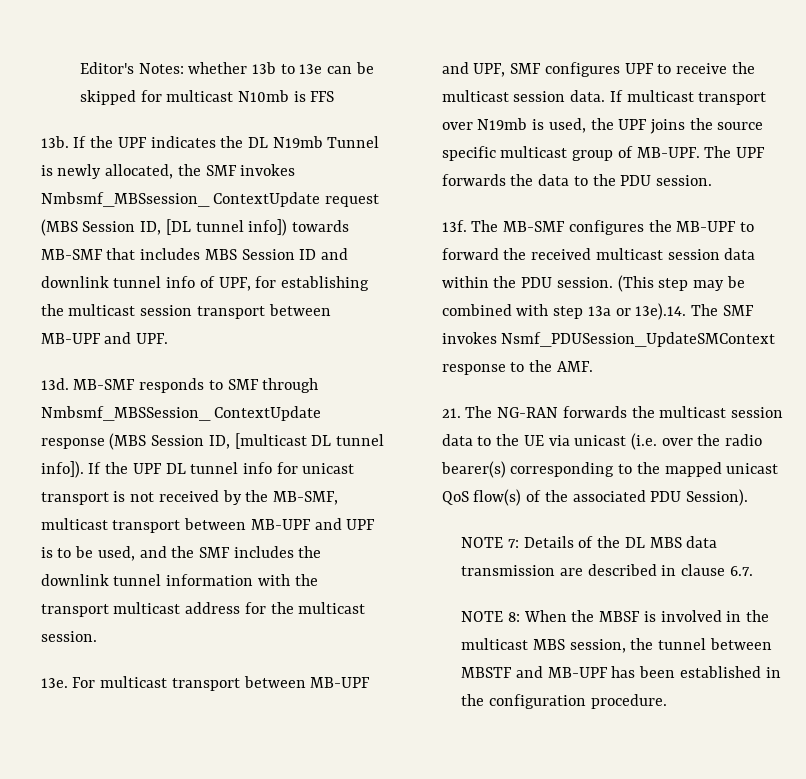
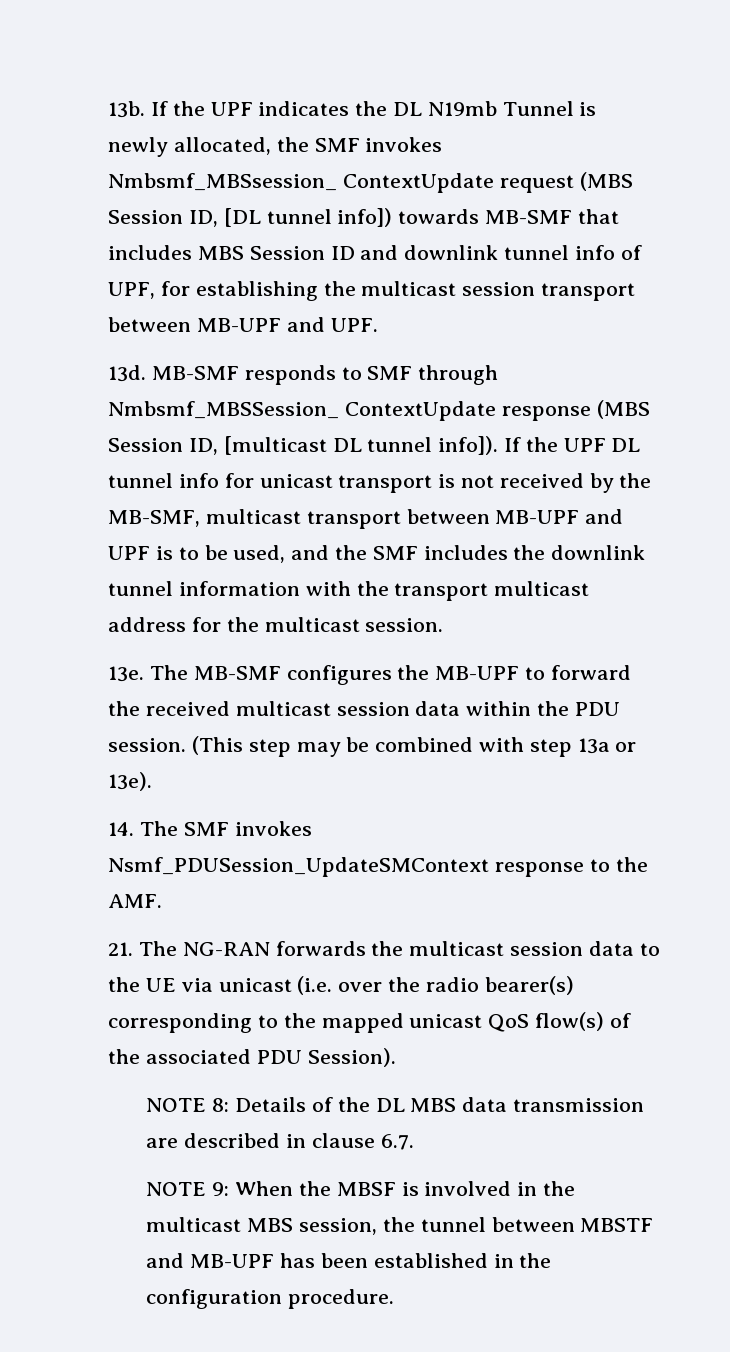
- Editor's Notes: whether 13b to 13e can be skipped for multicast N10mb is FFS
- For multicast transport between MB-UPF and UPF, SMF configures UPF to receive the multicast session data. If multicast transport over N19mb is used, the UPF joins the source specific multicast group of MB-UPF. The UPF forwards the data to the PDU session.
- 13f.
- (This step may be combined with step 13a or 13e).14. The SMF invokes Nsmf_PDUSession_UpdateSMContext response to the AMF.
+ (This step may be combined with step 13a or 13e).
+ 14. The SMF invokes Nsmf_PDUSession_UpdateSMContext response to the AMF.
- NOTE 7: Details of the DL MBS data transmission are described in clause 6.7.
+ NOTE 8: Details of the DL MBS data transmission are described in clause 6.7.
- NOTE 8: When the MBSF is involved in the multicast MBS session, the tunnel between MBSTF and MB-UPF has been established in the configuration procedure.
+ NOTE 9: When the MBSF is involved in the multicast MBS session, the tunnel between MBSTF and MB-UPF has been established in the configuration procedure.

